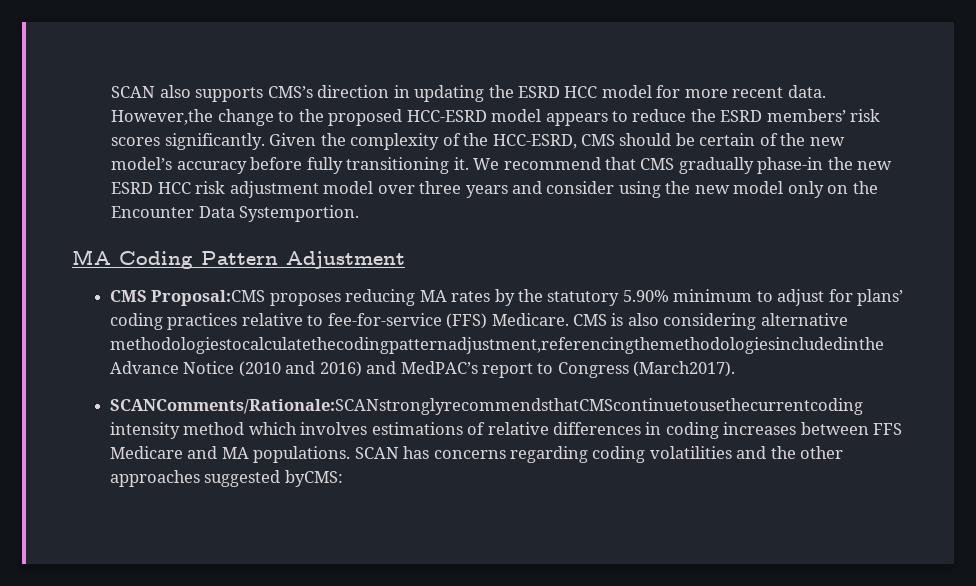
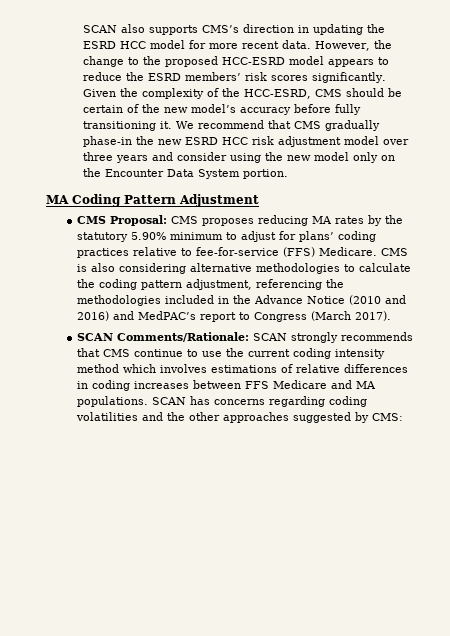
- However,the change to the proposed HCC-ESRD model appears to reduce the ESRD members’ risk scores significantly.
+ However, the change to the proposed HCC-ESRD model appears to reduce the ESRD members’ risk scores significantly.
- We recommend that CMS gradually phase-in the new ESRD HCC risk adjustment model over three years and consider using the new model only on the Encounter Data Systemportion.
+ We recommend that CMS gradually phase-in the new ESRD HCC risk adjustment model over three years and consider using the new model only on the Encounter Data System portion.
- CMS Proposal:CMS proposes reducing MA rates by the statutory 5.90% minimum to adjust for plans’ coding practices relative to fee-for-service (FFS) Medicare.
+ CMS Proposal: CMS proposes reducing MA rates by the statutory 5.90% minimum to adjust for plans’ coding practices relative to fee-for-service (FFS) Medicare.
- CMS is also considering alternative methodologiestocalculatethecodingpatternadjustment,referencingthemethodologiesincludedinthe Advance Notice (2010 and 2016) and MedPAC’s report to Congress (March2017).
- SCANComments/Rationale:SCANstronglyrecommendsthatCMScontinuetousethecurrentcoding intensity method which involves estimations of relative differences in coding increases between FFS Medicare and MA populations.
+ CMS is also considering alternative methodologies to calculate the coding pattern adjustment, referencing the methodologies included in the Advance Notice (2010 and 2016) and MedPAC’s report to Congress (March 2017).
+ SCAN Comments/Rationale: SCAN strongly recommends that CMS continue to use the current coding intensity method which involves estimations of relative differences in coding increases between FFS Medicare and MA populations.
- SCAN has concerns regarding coding volatilities and the other approaches suggested byCMS:
+ SCAN has concerns regarding coding volatilities and the other approaches suggested by CMS:

